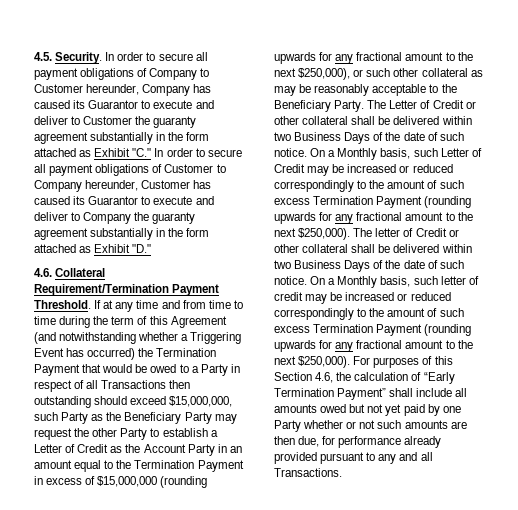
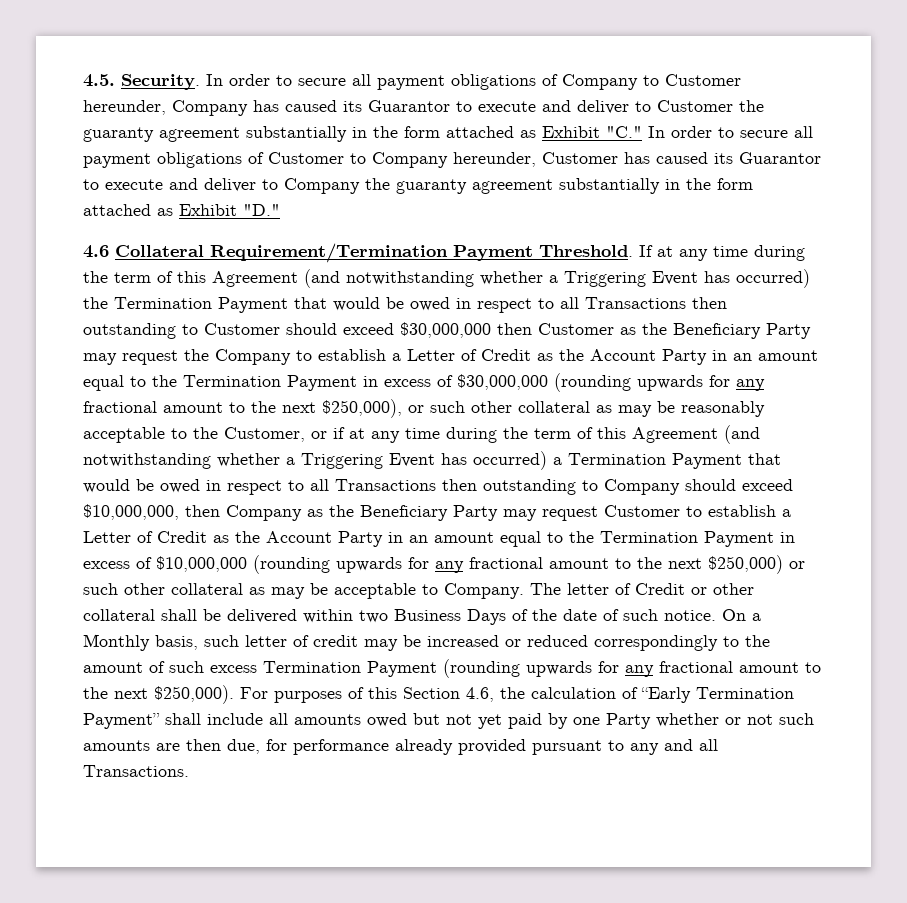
- 4.6. Collateral Requirement/Termination Payment Threshold.
+ 4.6 Collateral Requirement/Termination Payment Threshold.
- If at any time and from time to time during the term of this Agreement (and notwithstanding whether a Triggering Event has occurred) the Termination Payment that would be owed to a Party in respect of all Transactions then outstanding should exceed $15,000,000, such Party as the Beneficiary Party may request the other Party to establish a Letter of Credit as the Account Party in an amount equal to the Termination Payment in excess of $15,000,000 (rounding upwards for any fractional amount to the next $250,000), or such other collateral as may be reasonably acceptable to the Beneficiary Party. The Letter of Credit or other collateral shall be delivered within two Business Days of the date of such notice. On a Monthly basis, such Letter of Credit may be increased or reduced correspondingly to the amount of such excess Termination Payment (rounding upwards for any fractional amount to the next $250,000).
+ If at any time during the term of this Agreement (and notwithstanding whether a Triggering Event has occurred) the Termination Payment that would be owed in respect to all Transactions then outstanding to Customer should exceed $30,000,000 then Customer as the Beneficiary Party may request the Company to establish a Letter of Credit as the Account Party in an amount equal to the Termination Payment in excess of $30,000,000 (rounding upwards for any fractional amount to the next $250,000), or such other collateral as may be reasonably acceptable to the Customer, or if at any time during the term of this Agreement (and notwithstanding whether a Triggering Event has occurred) a Termination Payment that would be owed in respect to all Transactions then outstanding to Company should exceed $10,000,000, then Company as the Beneficiary Party may request Customer to establish a Letter of Credit as the Account Party in an amount equal to the Termination Payment in excess of $10,000,000 (rounding upwards for any fractional amount to the next $250,000) or such other collateral as may be acceptable to Company.

